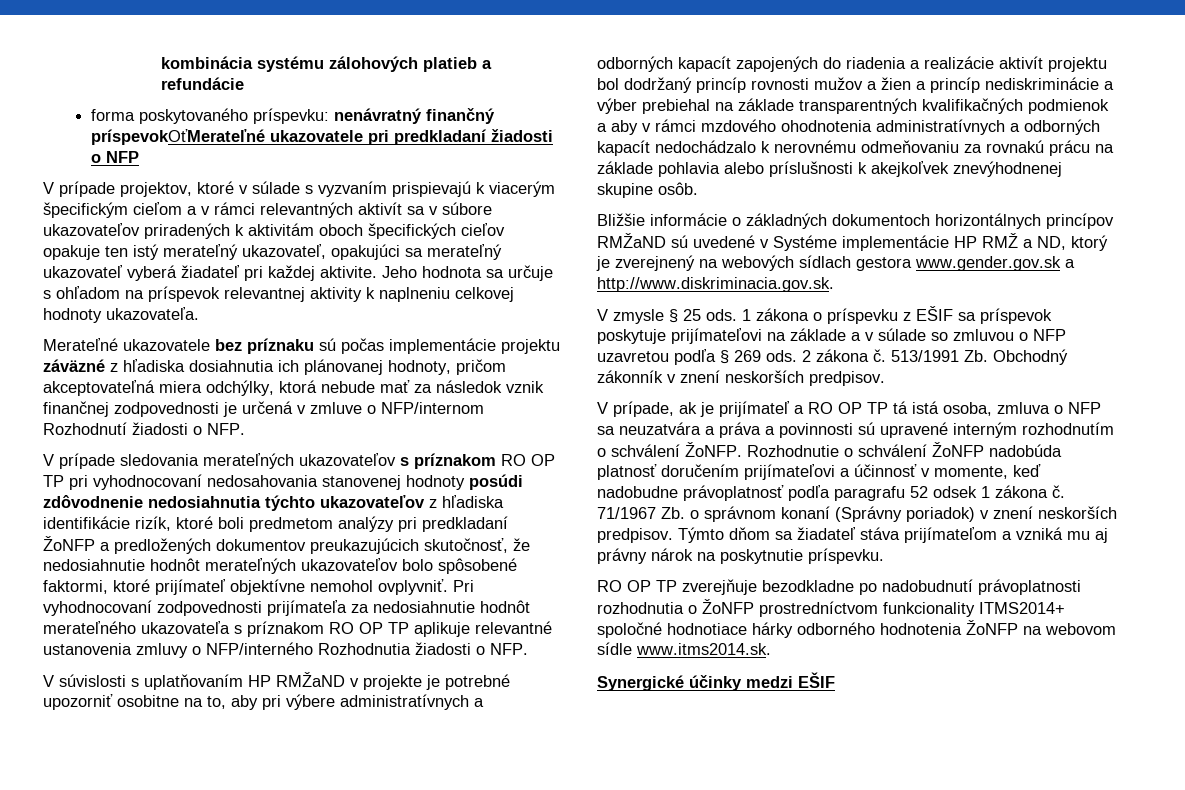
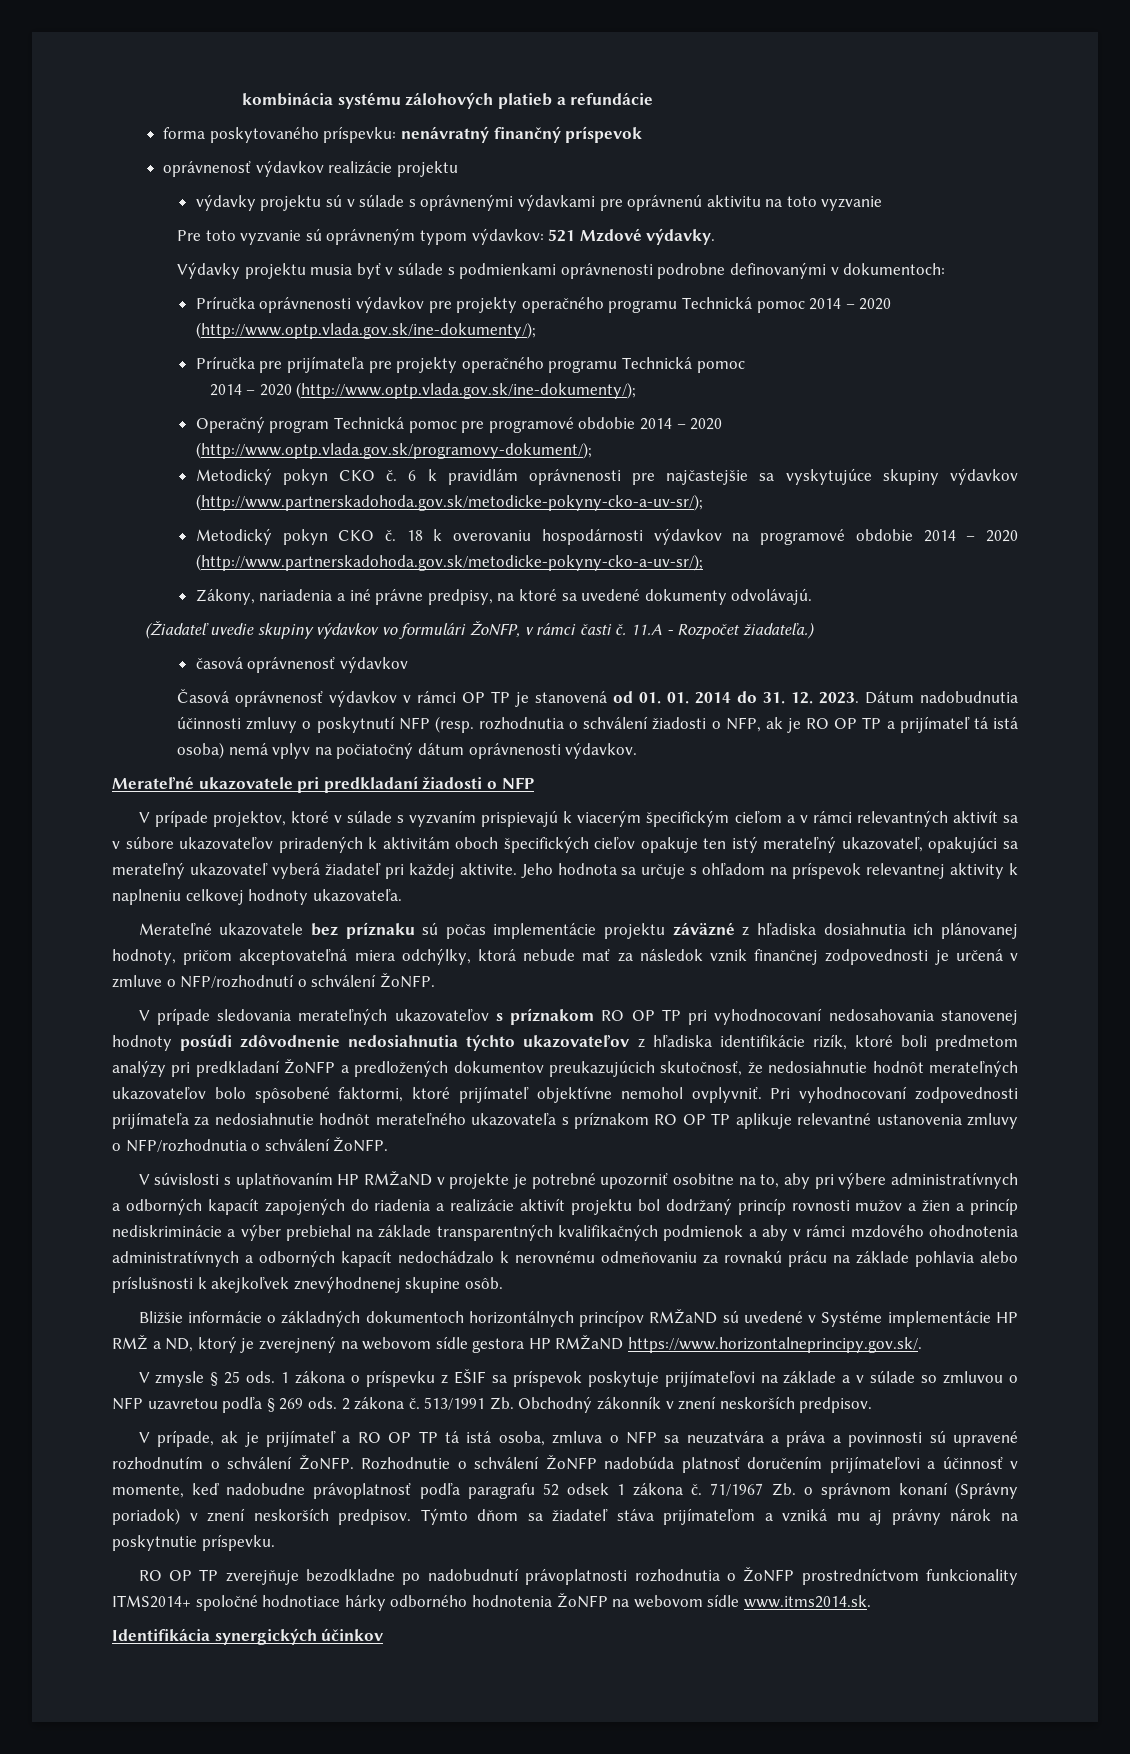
- forma poskytovaného príspevku: nenávratný finančný príspevokOťMerateľné ukazovatele pri predkladaní žiadosti o NFP
+ forma poskytovaného príspevku: nenávratný finančný príspevok
+ oprávnenosť výdavkov realizácie projektu
+ výdavky projektu sú v súlade s oprávnenými výdavkami pre oprávnenú aktivitu na toto vyzvanie
+ Pre toto vyzvanie sú oprávneným typom výdavkov: 521 Mzdové výdavky.
+ Výdavky projektu musia byť v súlade s podmienkami oprávnenosti podrobne definovanými v dokumentoch:
+ Príručka oprávnenosti výdavkov pre projekty operačného programu Technická pomoc 2014 – 2020 (http://www.optp.vlada.gov.sk/ine-dokumenty/);
+ Príručka pre prijímateľa pre projekty operačného programu Technická pomoc
+ 2014 – 2020 (http://www.optp.vlada.gov.sk/ine-dokumenty/);
+ Operačný program Technická pomoc pre programové obdobie 2014 – 2020 (http://www.optp.vlada.gov.sk/programovy-dokument/);
+ Metodický pokyn CKO č. 6 k pravidlám oprávnenosti pre najčastejšie sa vyskytujúce skupiny výdavkov (http://www.partnerskadohoda.gov.sk/metodicke-pokyny-cko-a-uv-sr/);
+ Metodický pokyn CKO č. 18 k overovaniu hospodárnosti výdavkov na programové obdobie 2014 – 2020 (http://www.partnerskadohoda.gov.sk/metodicke-pokyny-cko-a-uv-sr/);
+ Zákony, nariadenia a iné právne predpisy, na ktoré sa uvedené dokumenty odvolávajú.
+ (Žiadateľ uvedie skupiny výdavkov vo formulári ŽoNFP, v rámci časti č. 11.A - Rozpočet žiadateľa.)
+ časová oprávnenosť výdavkov
+ Časová oprávnenosť výdavkov v rámci OP TP je stanovená od 01. 01. 2014 do 31. 12. 2023. Dátum nadobudnutia účinnosti zmluvy o poskytnutí NFP (resp. rozhodnutia o schválení žiadosti o NFP, ak je RO OP TP a prijímateľ tá istá osoba) nemá vplyv na počiatočný dátum oprávnenosti výdavkov.
+ Merateľné ukazovatele pri predkladaní žiadosti o NFP
- Merateľné ukazovatele bez príznaku sú počas implementácie projektu záväzné z hľadiska dosiahnutia ich plánovanej hodnoty, pričom akceptovateľná miera odchýlky, ktorá nebude mať za následok vznik finančnej zodpovednosti je určená v zmluve o NFP/internom Rozhodnutí žiadosti o NFP.
+ Merateľné ukazovatele bez príznaku sú počas implementácie projektu záväzné z hľadiska dosiahnutia ich plánovanej hodnoty, pričom akceptovateľná miera odchýlky, ktorá nebude mať za následok vznik finančnej zodpovednosti je určená v zmluve o NFP/rozhodnutí o schválení ŽoNFP.
- Pri vyhodnocovaní zodpovednosti prijímateľa za nedosiahnutie hodnôt merateľného ukazovateľa s príznakom RO OP TP aplikuje relevantné ustanovenia zmluvy o NFP/interného Rozhodnutia žiadosti o NFP.
+ Pri vyhodnocovaní zodpovednosti prijímateľa za nedosiahnutie hodnôt merateľného ukazovateľa s príznakom RO OP TP aplikuje relevantné ustanovenia zmluvy o NFP/rozhodnutia o schválení ŽoNFP.
- Bližšie informácie o základných dokumentoch horizontálnych princípov RMŽaND sú uvedené v Systéme implementácie HP RMŽ a ND, ktorý je zverejnený na webových sídlach gestora www.gender.gov.sk a http://www.diskriminacia.gov.sk.
+ Bližšie informácie o základných dokumentoch horizontálnych princípov RMŽaND sú uvedené v Systéme implementácie HP RMŽ a ND, ktorý je zverejnený na webovom sídle gestora HP RMŽaND https://www.horizontalneprincipy.gov.sk/.
- V prípade, ak je prijímateľ a RO OP TP tá istá osoba, zmluva o NFP sa neuzatvára a práva a povinnosti sú upravené interným rozhodnutím o schválení ŽoNFP.
+ V prípade, ak je prijímateľ a RO OP TP tá istá osoba, zmluva o NFP sa neuzatvára a práva a povinnosti sú upravené rozhodnutím o schválení ŽoNFP.
- Synergické účinky medzi EŠIF
+ Identifikácia synergických účinkov

